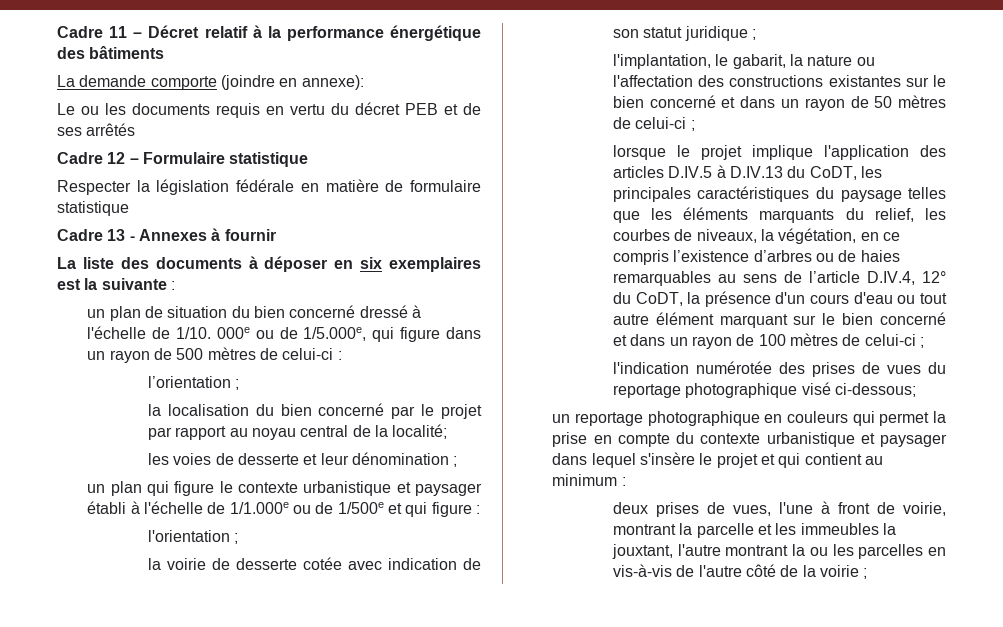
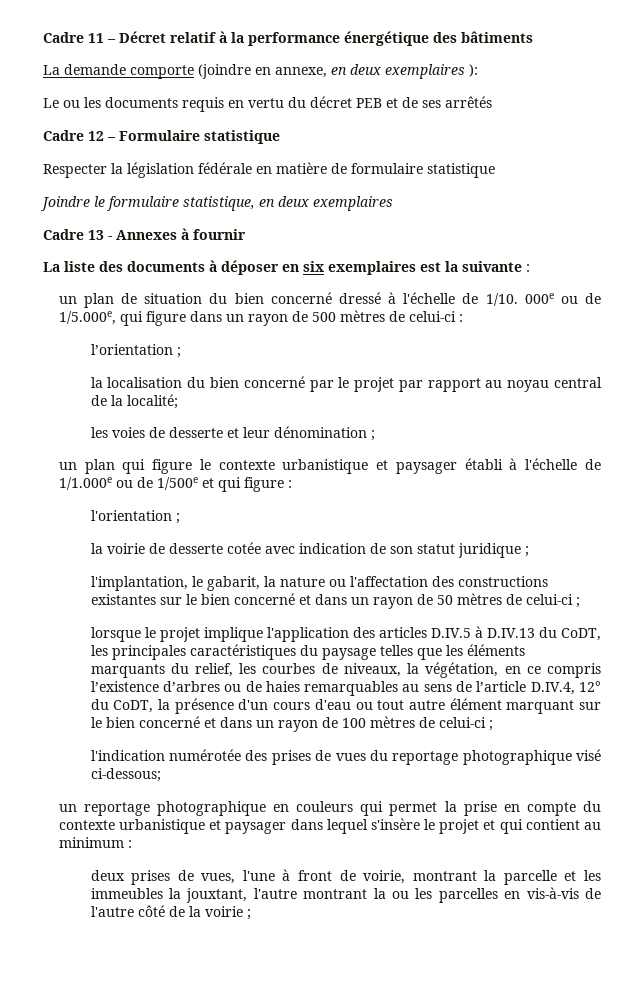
- La demande comporte (joindre en annexe):
+ La demande comporte (joindre en annexe, en deux exemplaires ):
+ Joindre le formulaire statistique, en deux exemplaires

